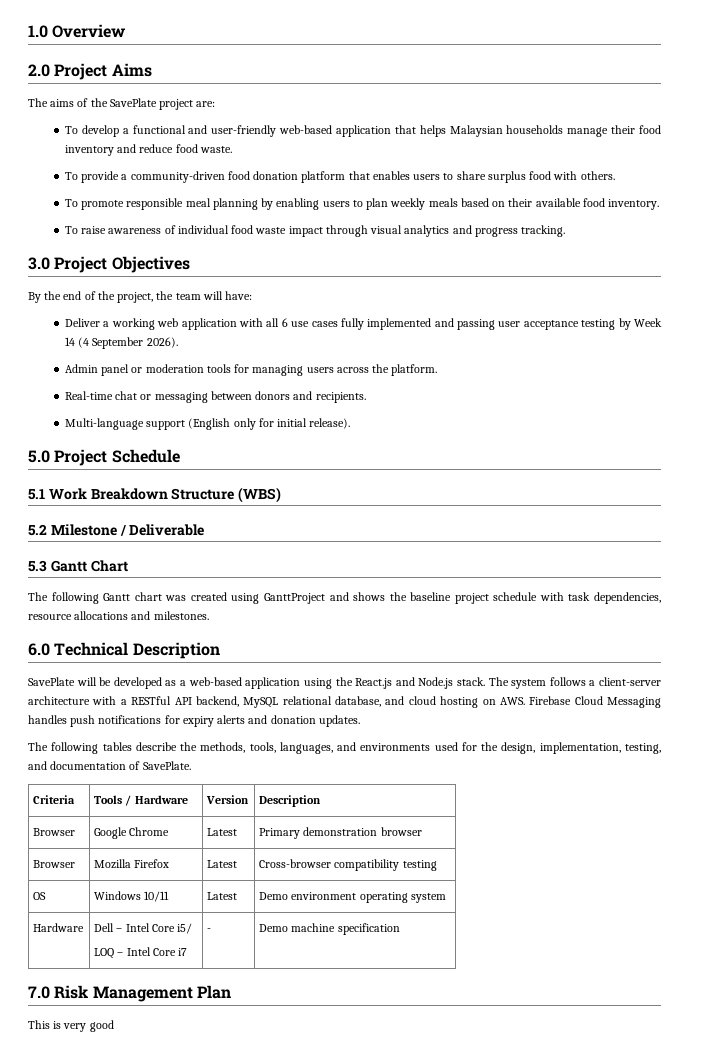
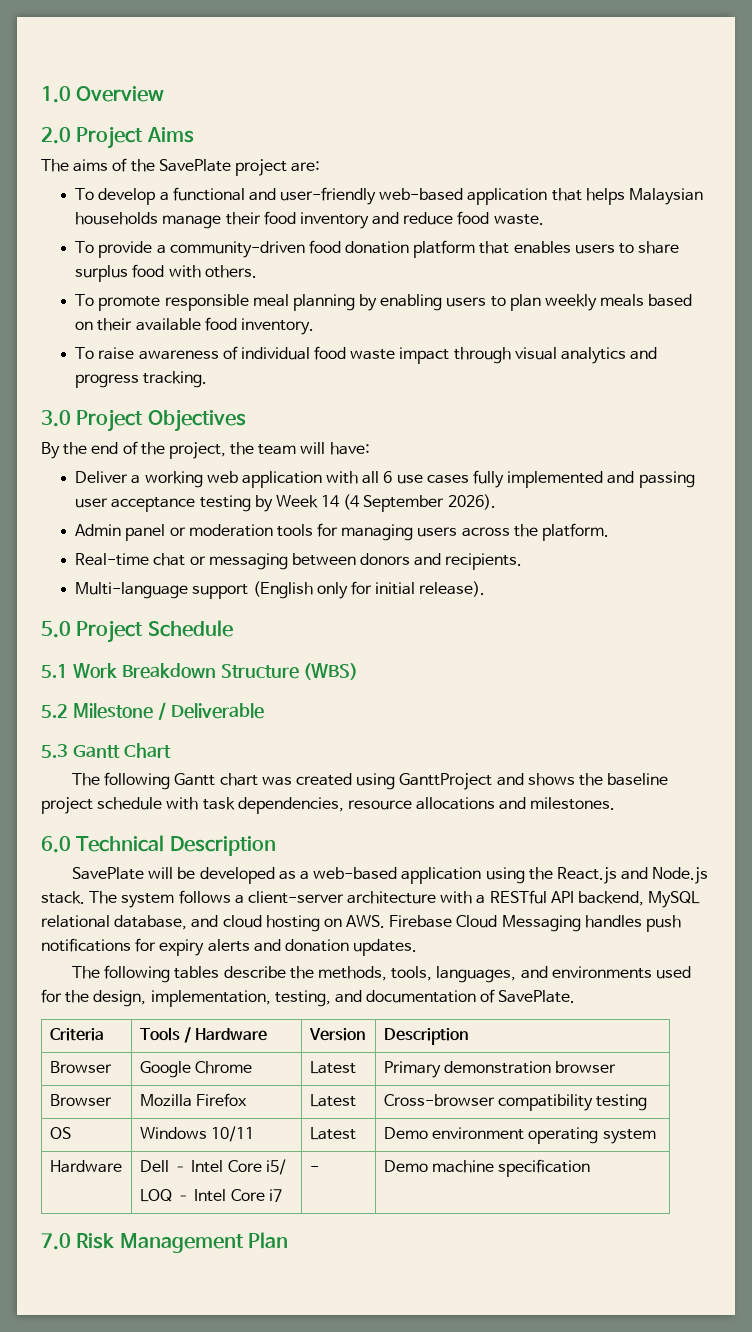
- This is very good

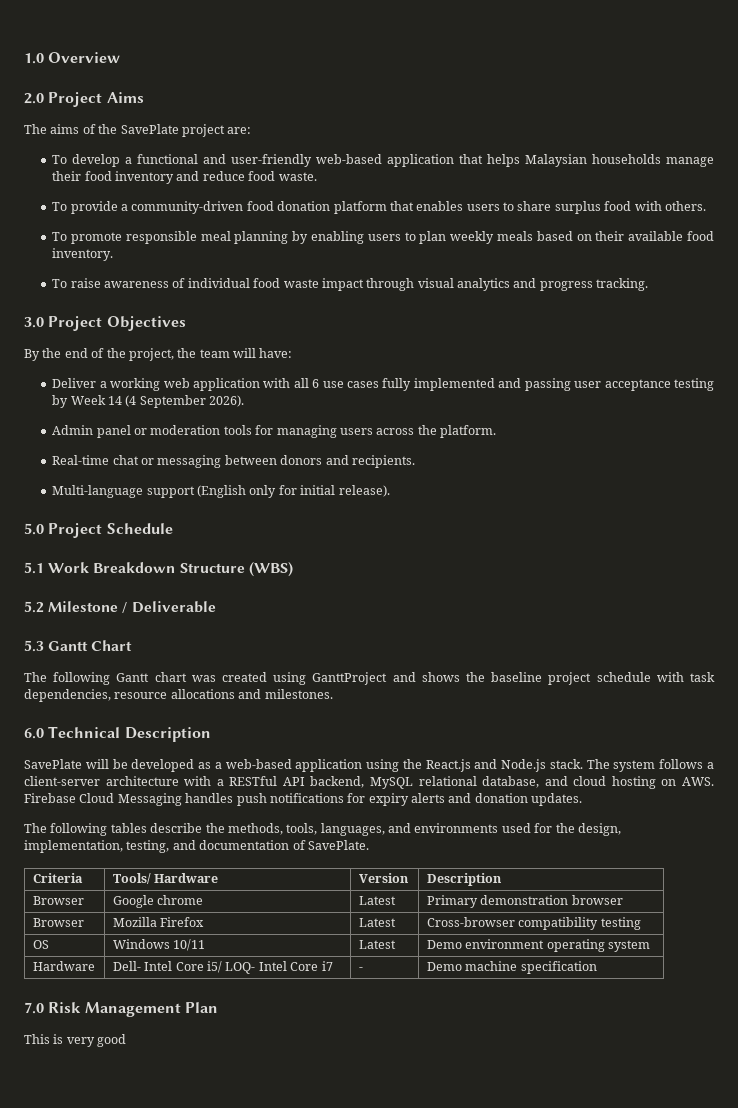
- Criteria | Tools / Hardware | Version | Description
+ Criteria | Tools/ Hardware | Version | Description
- Browser | Google Chrome | Latest | Primary demonstration browser
+ Browser | Google chrome | Latest | Primary demonstration browser
- Hardware | Dell – Intel Core i5/
- LOQ – Intel Core i7 | - | Demo machine specification
+ Hardware | Dell- Intel Core i5/ LOQ- Intel Core i7 | - | Demo machine specification
+ This is very good

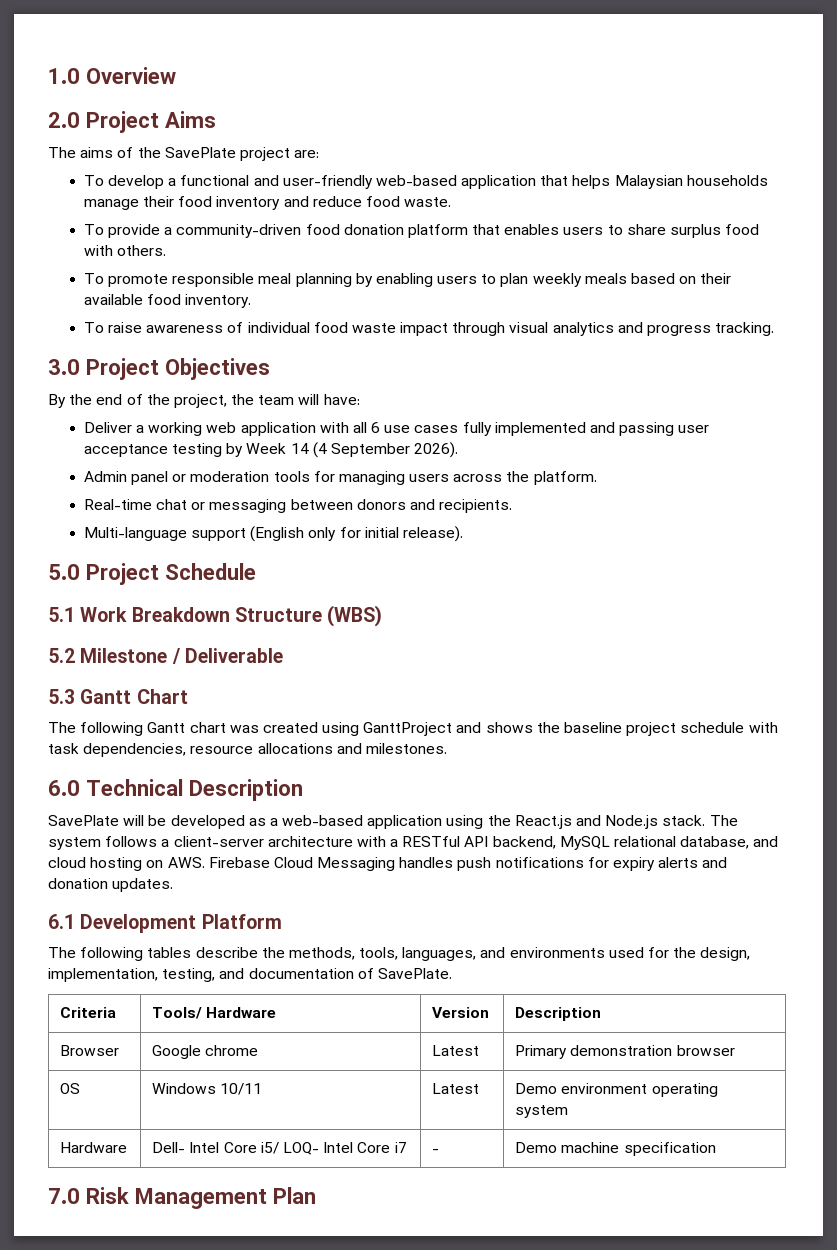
+ 6.1 Development Platform
- Browser | Mozilla Firefox | Latest | Cross-browser compatibility testing
- This is very good

